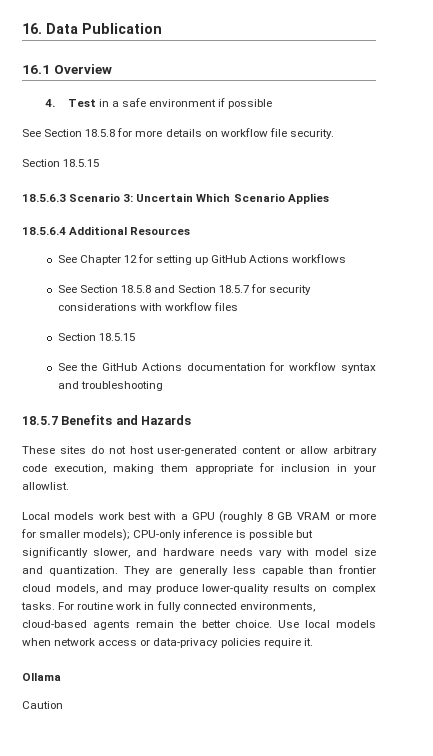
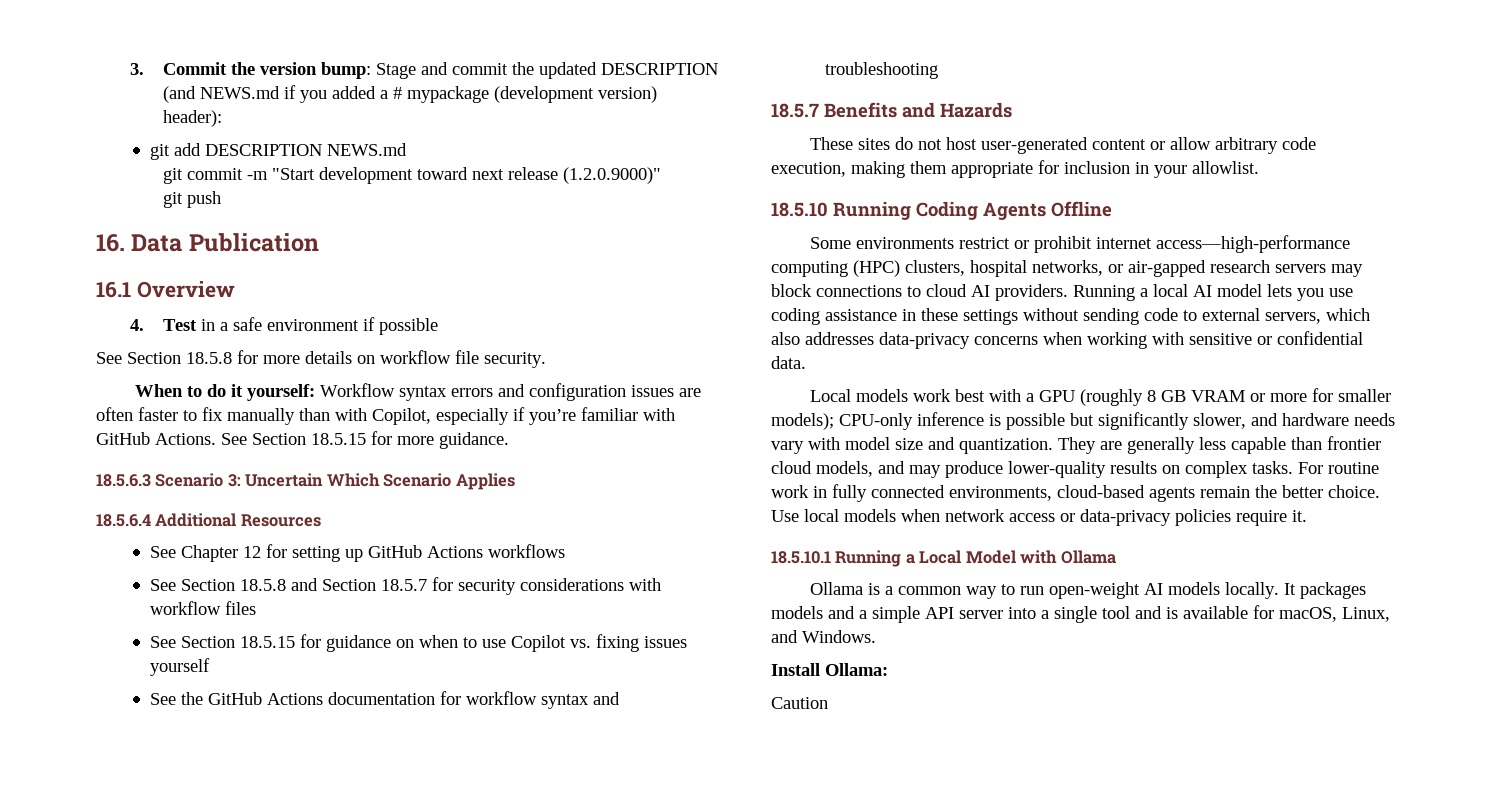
+ 3. Commit the version bump: Stage and commit the updated DESCRIPTION (and NEWS.md if you added a # mypackage (development version) header):
+ git add DESCRIPTION NEWS.md
+ git commit -m "Start development toward next release (1.2.0.9000)"
+ git push
  See Section 18.5.8 for more details on workflow file security.
- Section 18.5.15
+ When to do it yourself: Workflow syntax errors and configuration issues are often faster to fix manually than with Copilot, especially if you’re familiar with GitHub Actions. See Section 18.5.15 for more guidance.
  See Section 18.5.8 and Section 18.5.7 for security considerations with workflow files
- Section 18.5.15
+ See Section 18.5.15 for guidance on when to use Copilot vs. fixing issues yourself
+ 18.5.10 Running Coding Agents Offline
+ Some environments restrict or prohibit internet access—high-performance computing (HPC) clusters, hospital networks, or air-gapped research servers may block connections to cloud AI providers. Running a local AI model lets you use coding assistance in these settings without sending code to external servers, which also addresses data-privacy concerns when working with sensitive or confidential data.
- Ollama
+ 18.5.10.1 Running a Local Model with Ollama
+ Ollama is a common way to run open-weight AI models locally. It packages models and a simple API server into a single tool and is available for macOS, Linux, and Windows.
+ Install Ollama:

